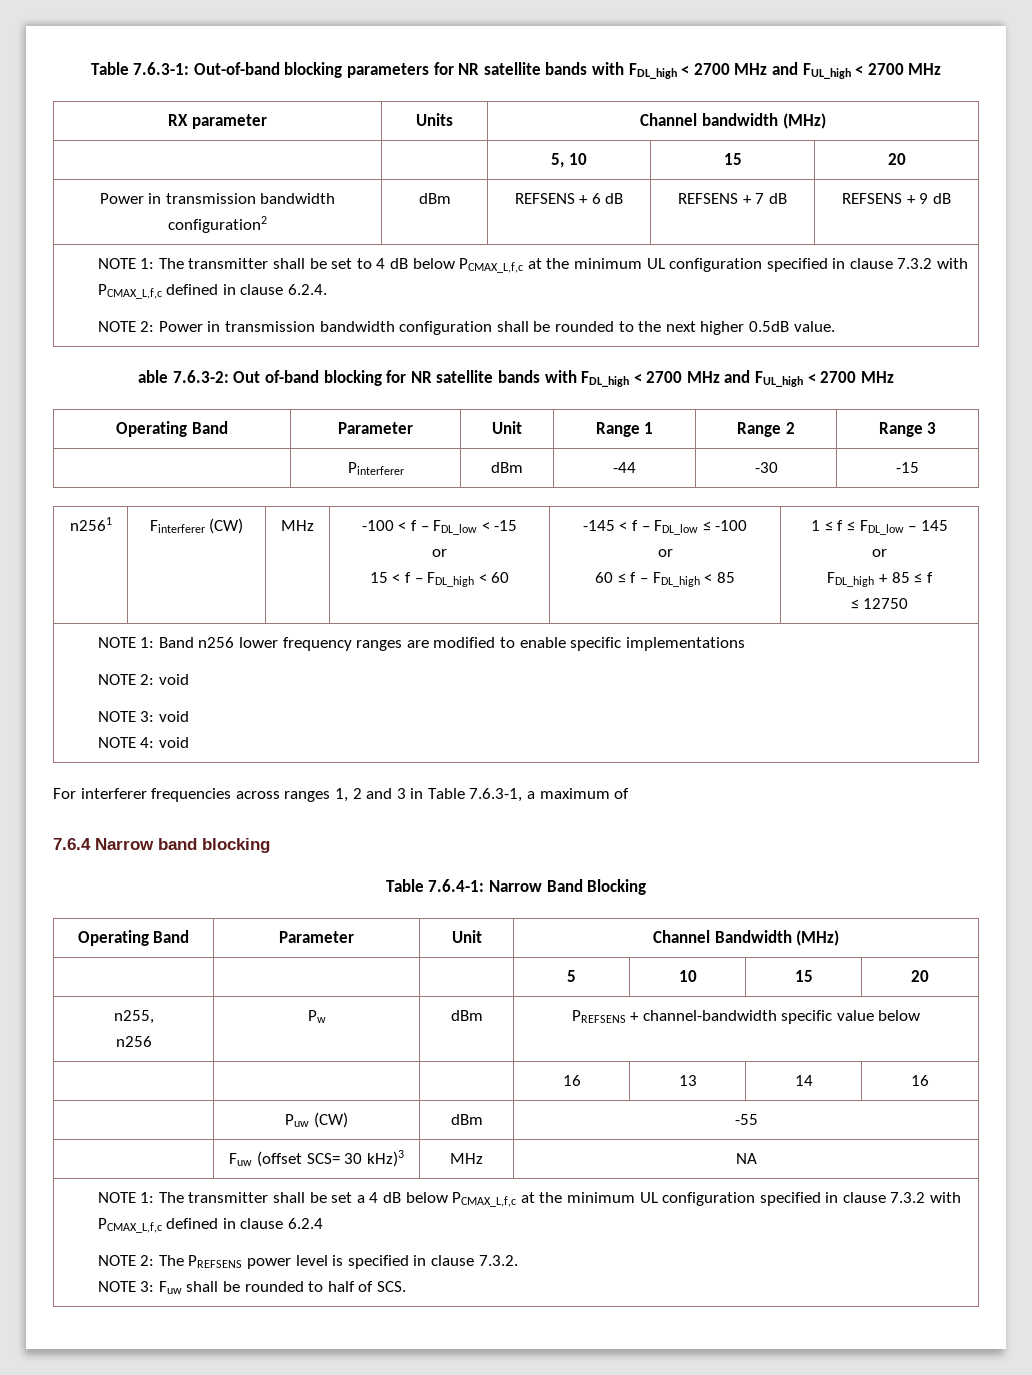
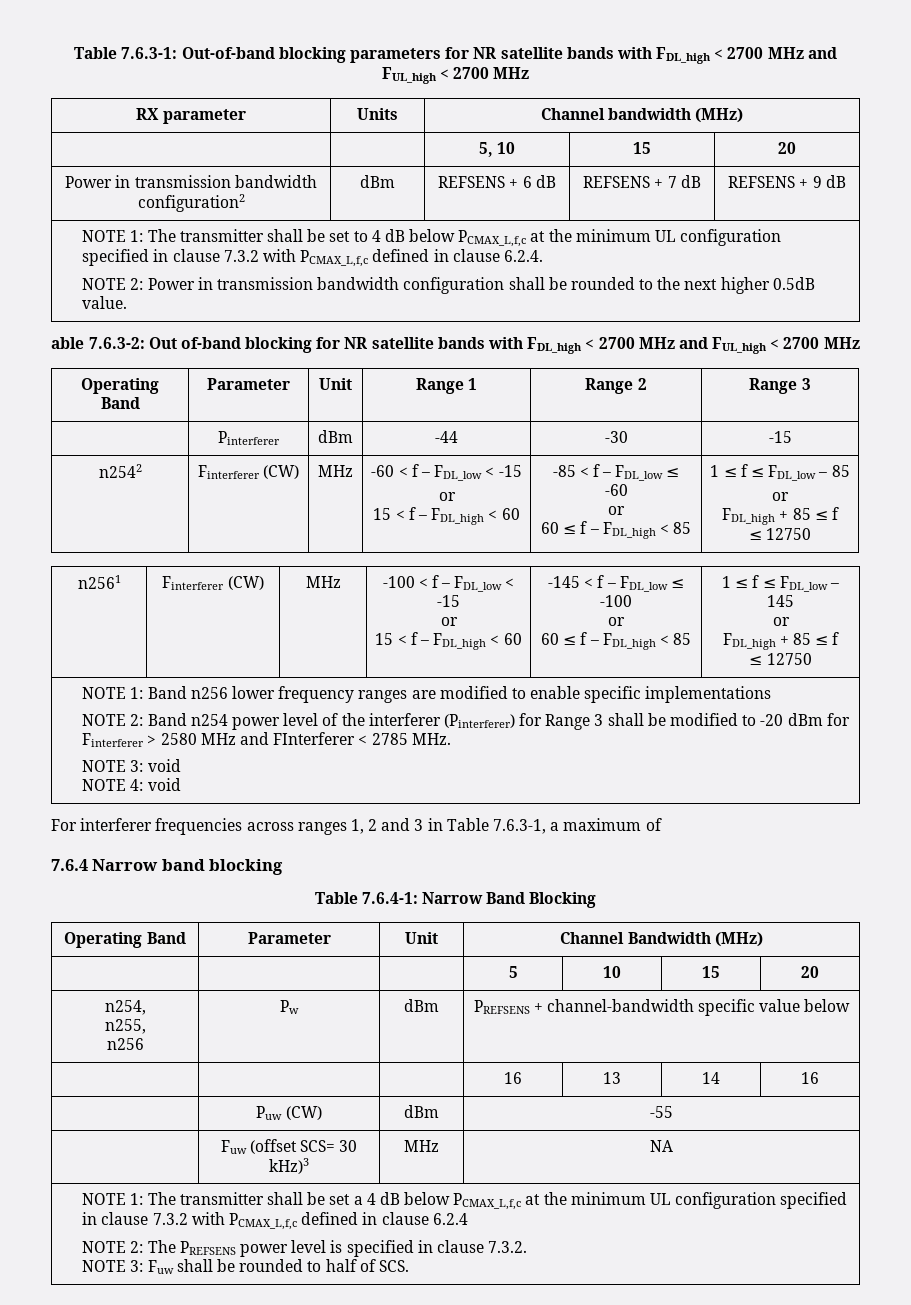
+ n2542 | Finterferer (CW) | MHz | -60 < f – FDL_low < -15
+ or
+ 15 < f – FDL_high < 60 | -85 < f – FDL_low ≤ -60
+ or
+ 60 ≤ f – FDL_high < 85 | 1 ≤ f ≤ FDL_low – 85
+ or
+ FDL_high + 85 ≤ f
+ ≤ 12750
- NOTE 2: void
+ NOTE 2: Band n254 power level of the interferer (Pinterferer) for Range 3 shall be modified to -20 dBm for Finterferer > 2580 MHz and FInterferer < 2785 MHz.
+ n254,

